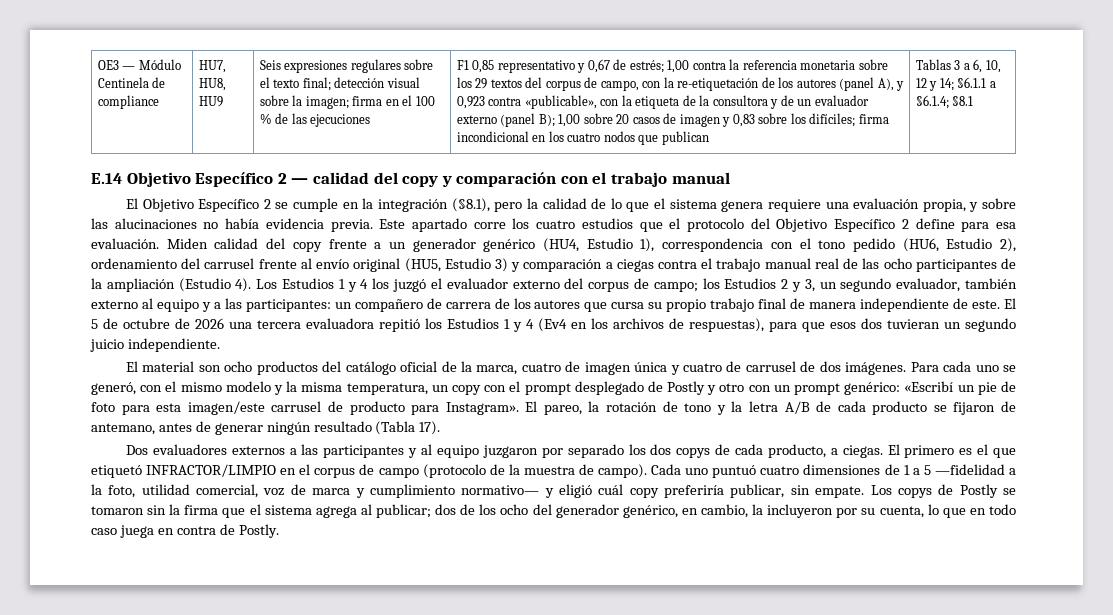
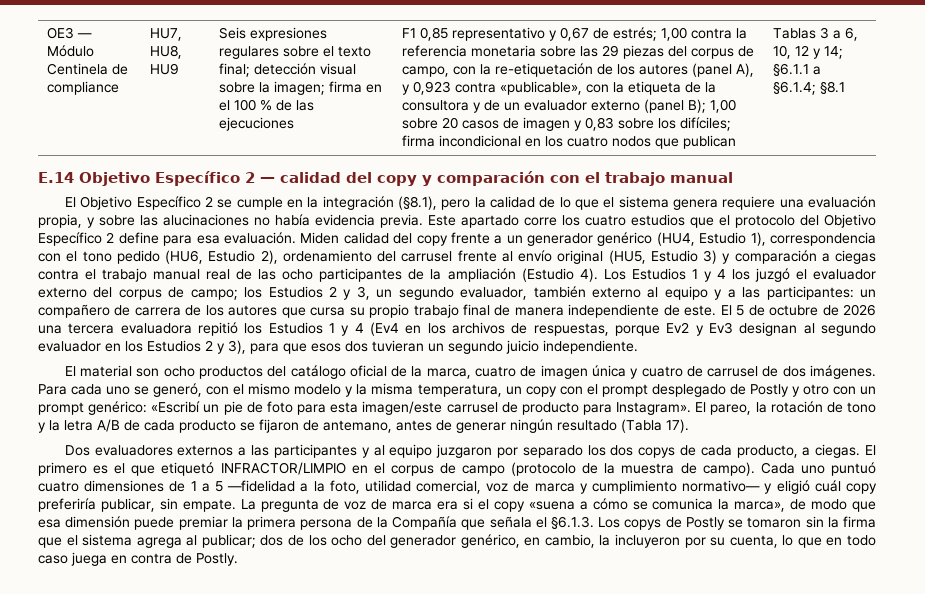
- 1,00 contra la referencia monetaria sobre los 29 textos del corpus de campo, con la re-etiquetación de los autores (panel A), y 0,923 contra «publicable», con la etiqueta de la consultora y de un evaluador externo (panel B);
+ 1,00 contra la referencia monetaria sobre las 29 piezas del corpus de campo, con la re-etiquetación de los autores (panel A), y 0,923 contra «publicable», con la etiqueta de la consultora y de un evaluador externo (panel B);
- El 5 de octubre de 2026 una tercera evaluadora repitió los Estudios 1 y 4 (Ev4 en los archivos de respuestas), para que esos dos tuvieran un segundo juicio independiente.
+ El 5 de octubre de 2026 una tercera evaluadora repitió los Estudios 1 y 4 (Ev4 en los archivos de respuestas, porque Ev2 y Ev3 designan al segundo evaluador en los Estudios 2 y 3), para que esos dos tuvieran un segundo juicio independiente.
- Los copys de Postly se tomaron sin la firma que el sistema agrega al publicar; dos de los ocho del generador genérico, en cambio, la incluyeron por su cuenta, lo que en todo caso juega en contra de Postly.
+ La pregunta de voz de marca era si el copy «suena a cómo se comunica la marca», de modo que esa dimensión puede premiar la primera persona de la Compañía que señala el §6.1.3. Los copys de Postly se tomaron sin la firma que el sistema agrega al publicar; dos de los ocho del generador genérico, en cambio, la incluyeron por su cuenta, lo que en todo caso juega en contra de Postly.

